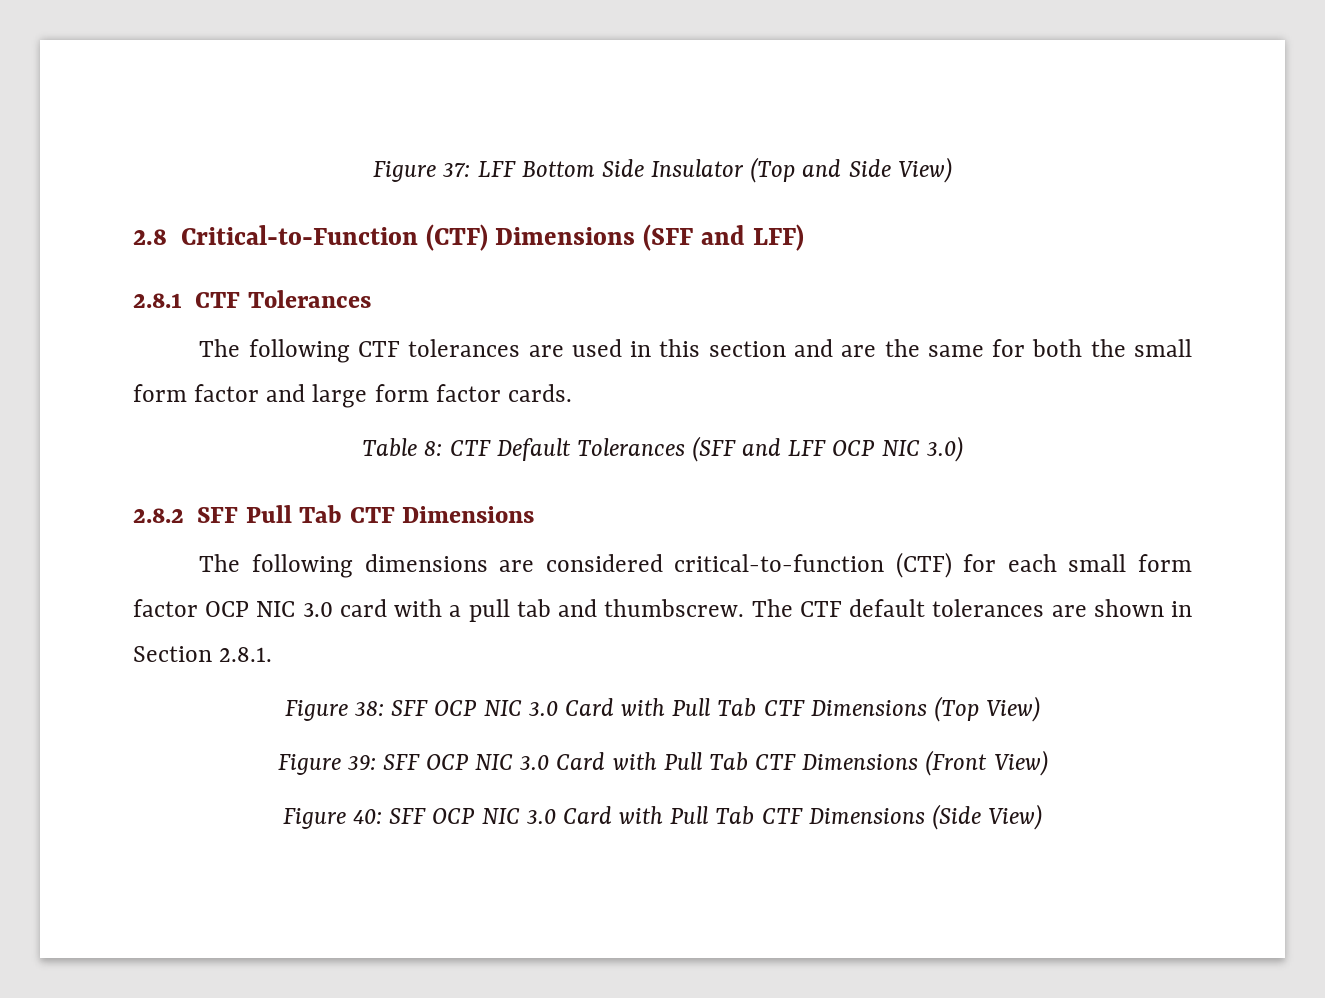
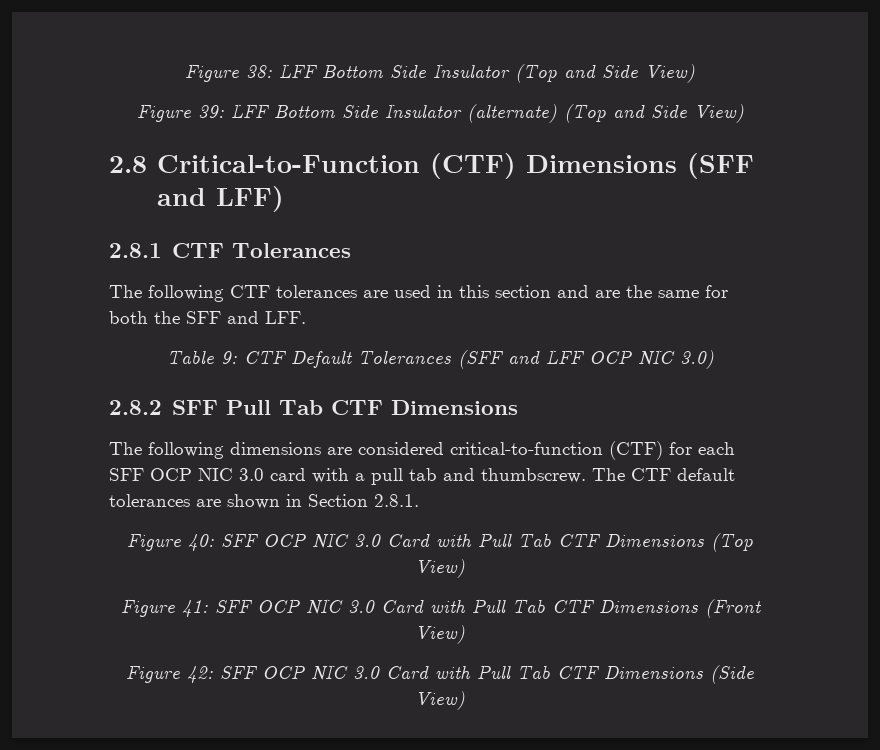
- Figure 37: LFF Bottom Side Insulator (Top and Side View)
+ Figure 38: LFF Bottom Side Insulator (Top and Side View)
+ Figure 39: LFF Bottom Side Insulator (alternate) (Top and Side View)
- The following CTF tolerances are used in this section and are the same for both the small form factor and large form factor cards.
+ The following CTF tolerances are used in this section and are the same for both the SFF and LFF.
- Table 8: CTF Default Tolerances (SFF and LFF OCP NIC 3.0)
+ Table 9: CTF Default Tolerances (SFF and LFF OCP NIC 3.0)
- The following dimensions are considered critical-to-function (CTF) for each small form factor OCP NIC 3.0 card with a pull tab and thumbscrew.
+ The following dimensions are considered critical-to-function (CTF) for each SFF OCP NIC 3.0 card with a pull tab and thumbscrew.
- Figure 38: SFF OCP NIC 3.0 Card with Pull Tab CTF Dimensions (Top View)
+ Figure 40: SFF OCP NIC 3.0 Card with Pull Tab CTF Dimensions (Top View)
- Figure 39: SFF OCP NIC 3.0 Card with Pull Tab CTF Dimensions (Front View)
+ Figure 41: SFF OCP NIC 3.0 Card with Pull Tab CTF Dimensions (Front View)
- Figure 40: SFF OCP NIC 3.0 Card with Pull Tab CTF Dimensions (Side View)
+ Figure 42: SFF OCP NIC 3.0 Card with Pull Tab CTF Dimensions (Side View)

